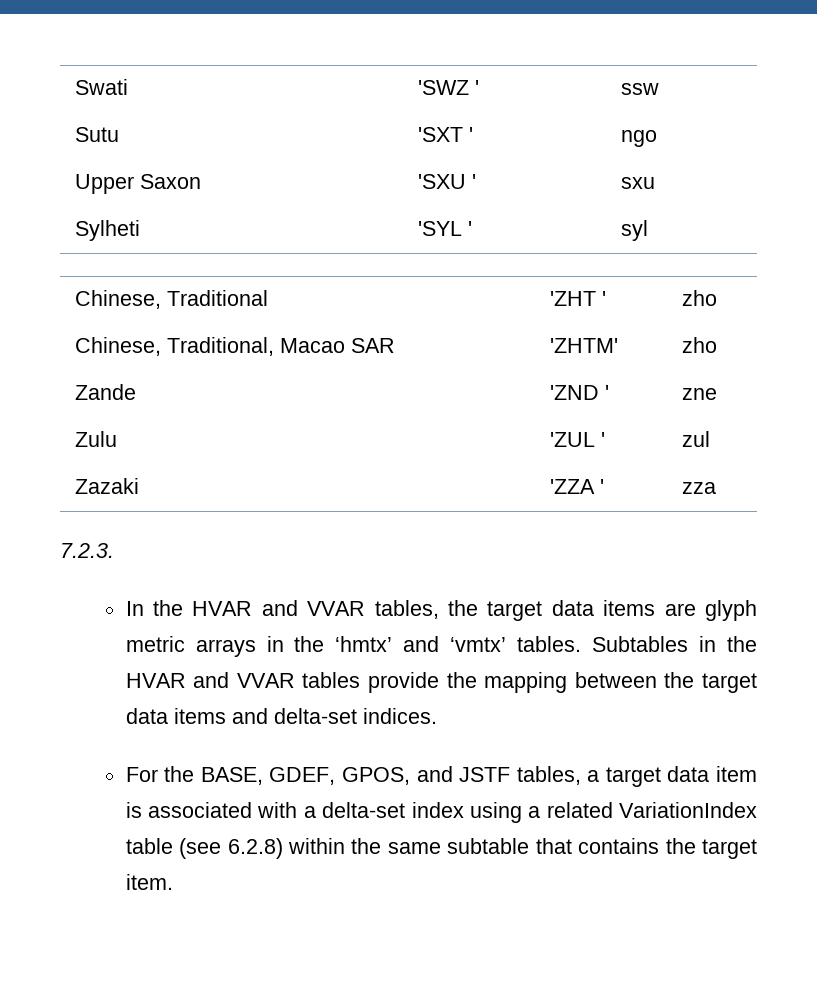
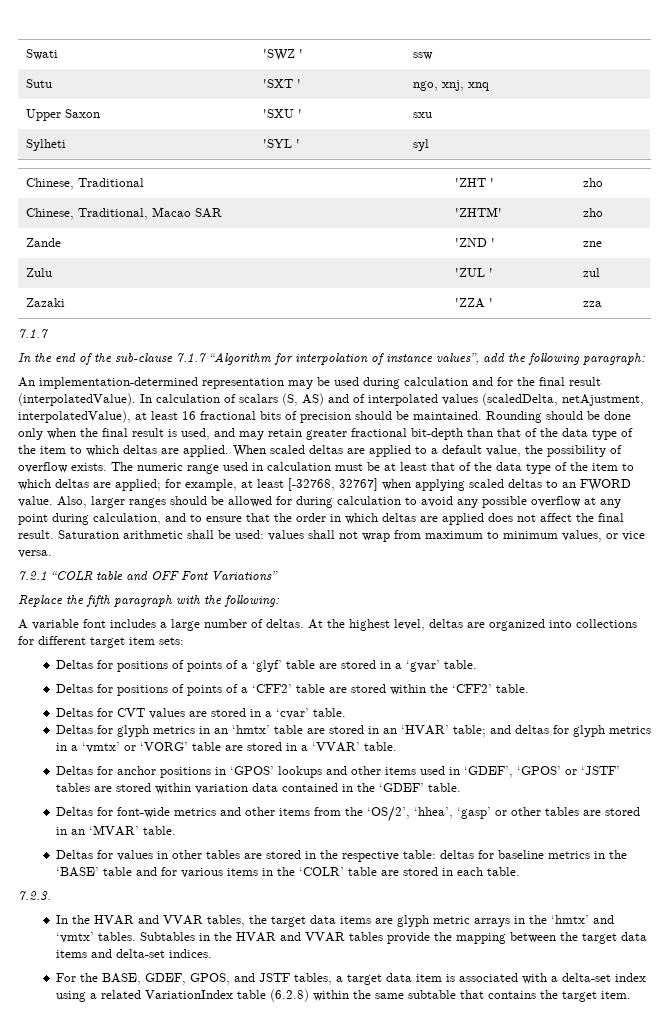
- Sutu | 'SXT ' | ngo
+ Sutu | 'SXT ' | ngo, xnj, xnq
  Zazaki | 'ZZA ' | zza
+ 7.1.7
+ In the end of the sub-clause 7.1.7 “Algorithm for interpolation of instance values”, add the following paragraph:
+ An implementation-determined representation may be used during calculation and for the final result (interpolatedValue). In calculation of scalars (S, AS) and of interpolated values (scaledDelta, netAjustment, interpolatedValue), at least 16 fractional bits of precision should be maintained. Rounding should be done only when the final result is used, and may retain greater fractional bit-depth than that of the data type of the item to which deltas are applied. When scaled deltas are applied to a default value, the possibility of overflow exists. The numeric range used in calculation must be at least that of the data type of the item to which deltas are applied; for example, at least [-32768, 32767] when applying scaled deltas to an FWORD value. Also, larger ranges should be allowed for during calculation to avoid any possible overflow at any point during calculation, and to ensure that the order in which deltas are applied does not affect the final result. Saturation arithmetic shall be used: values shall not wrap from maximum to minimum values, or vice versa.
+ 7.2.1 “COLR table and OFF Font Variations”
+ Replace the fifth paragraph with the following:
+ A variable font includes a large number of deltas. At the highest level, deltas are organized into collections for different target item sets:
+ Deltas for positions of points of a ‘glyf’ table are stored in a ‘gvar’ table.
+ Deltas for positions of points of a ‘CFF2’ table are stored within the ‘CFF2’ table.
+ Deltas for CVT values are stored in a ‘cvar’ table.
+ Deltas for glyph metrics in an ‘hmtx’ table are stored in an ‘HVAR’ table; and deltas for glyph metrics in a ‘vmtx’ or ‘VORG’ table are stored in a ‘VVAR’ table.
+ Deltas for anchor positions in ‘GPOS’ lookups and other items used in ‘GDEF’, ‘GPOS’ or ‘JSTF’ tables are stored within variation data contained in the ‘GDEF’ table.
+ Deltas for font-wide metrics and other items from the ‘OS/2’, ‘hhea’, ‘gasp’ or other tables are stored in an ‘MVAR’ table.
+ Deltas for values in other tables are stored in the respective table: deltas for baseline metrics in the ‘BASE’ table and for various items in the ‘COLR’ table are stored in each table.
- For the BASE, GDEF, GPOS, and JSTF tables, a target data item is associated with a delta-set index using a related VariationIndex table (see 6.2.8) within the same subtable that contains the target item.
+ For the BASE, GDEF, GPOS, and JSTF tables, a target data item is associated with a delta-set index using a related VariationIndex table (6.2.8) within the same subtable that contains the target item.

